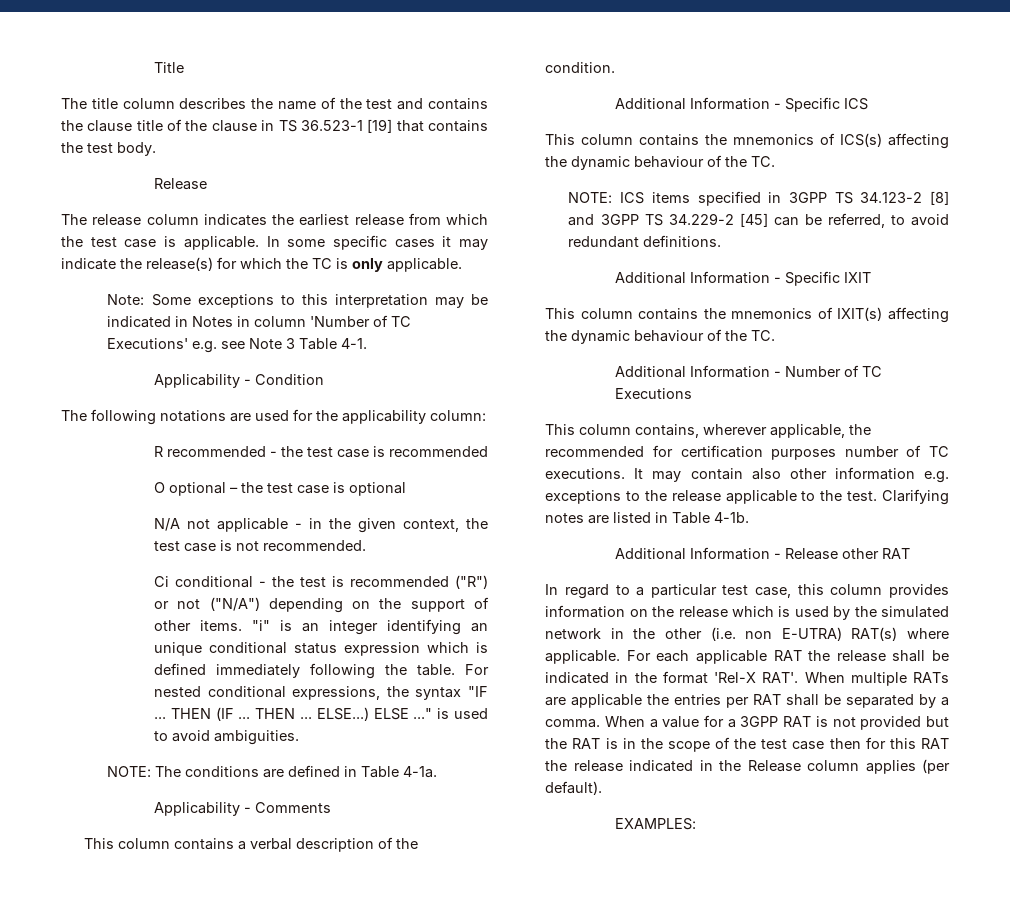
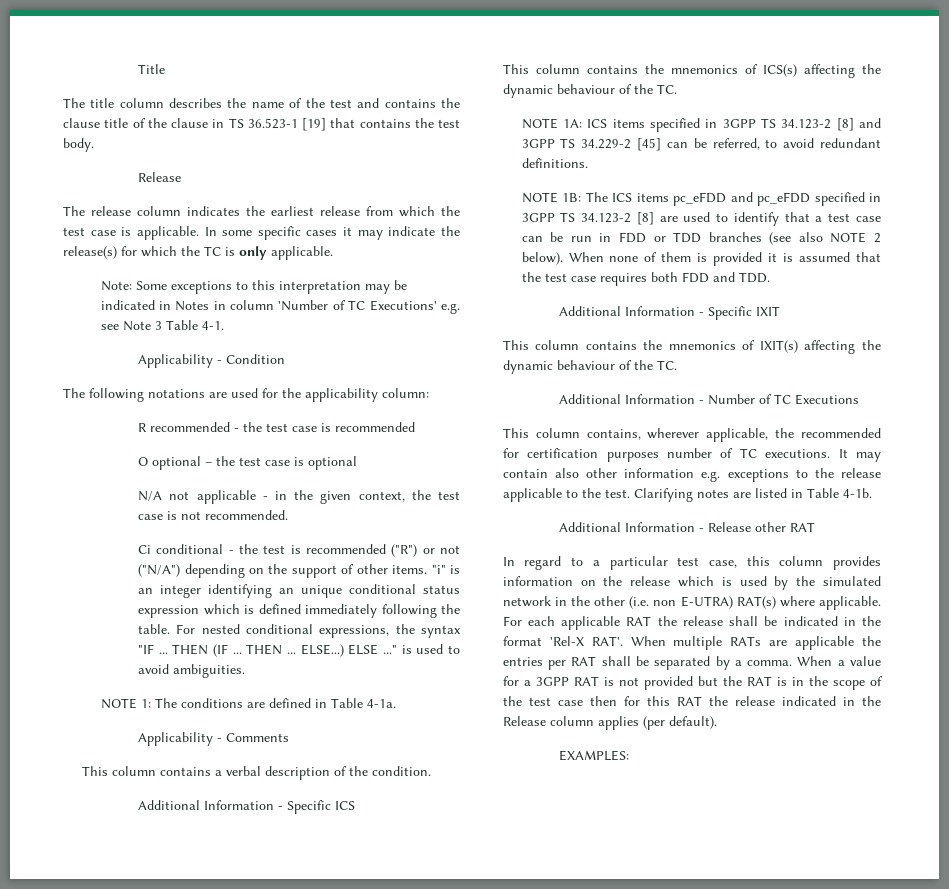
- NOTE: The conditions are defined in Table 4-1a.
+ NOTE 1: The conditions are defined in Table 4-1a.
- NOTE: ICS items specified in 3GPP TS 34.123-2 [8] and 3GPP TS 34.229-2 [45] can be referred, to avoid redundant definitions.
+ NOTE 1A: ICS items specified in 3GPP TS 34.123-2 [8] and 3GPP TS 34.229-2 [45] can be referred, to avoid redundant definitions.
+ NOTE 1B: The ICS items pc_eFDD and pc_eFDD specified in 3GPP TS 34.123-2 [8] are used to identify that a test case can be run in FDD or TDD branches (see also NOTE 2 below). When none of them is provided it is assumed that the test case requires both FDD and TDD.

